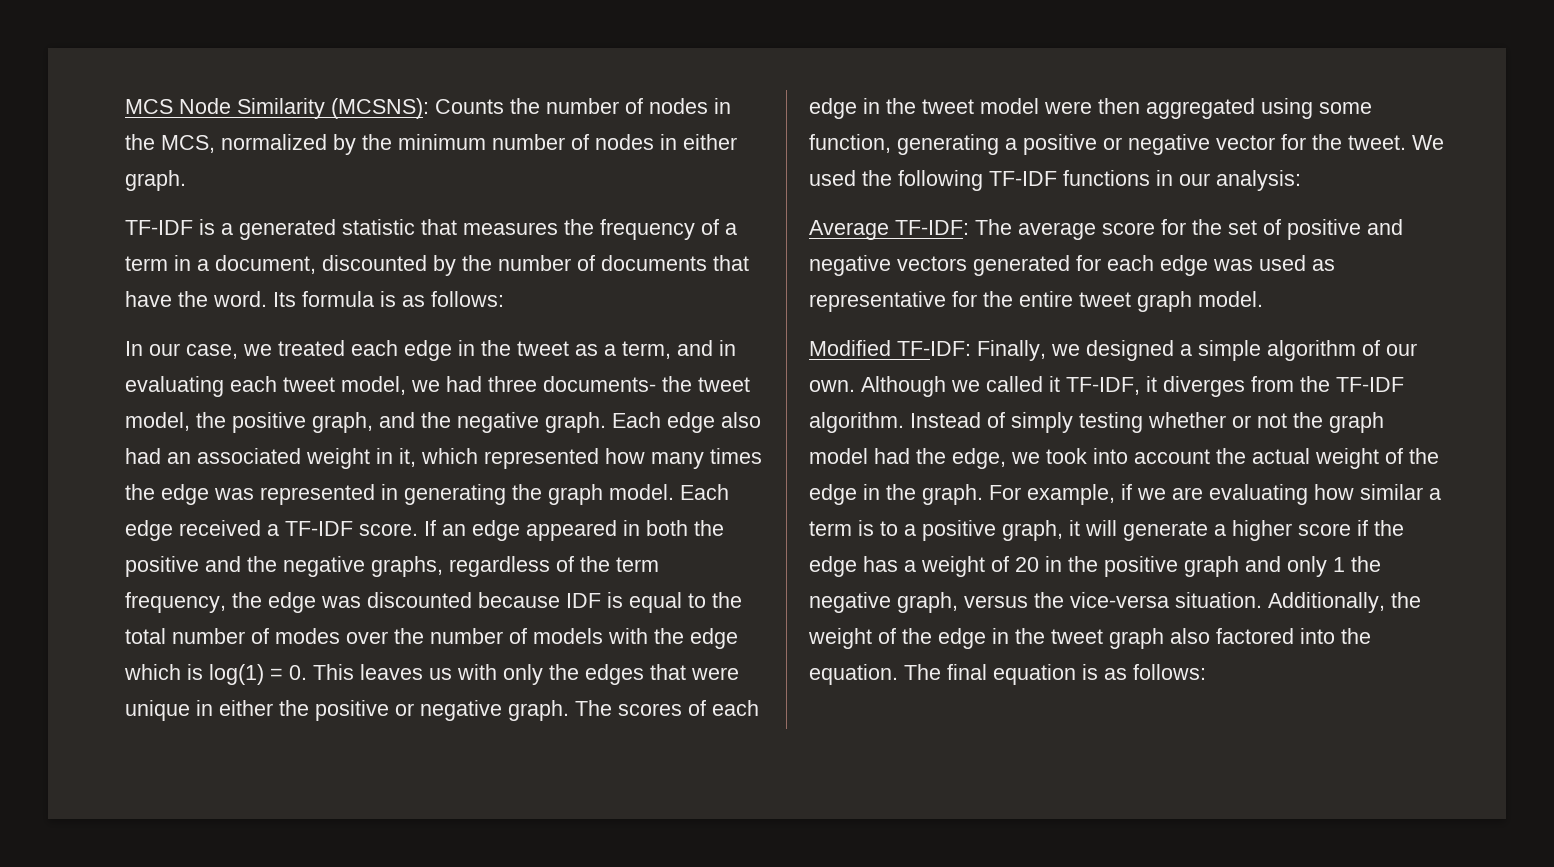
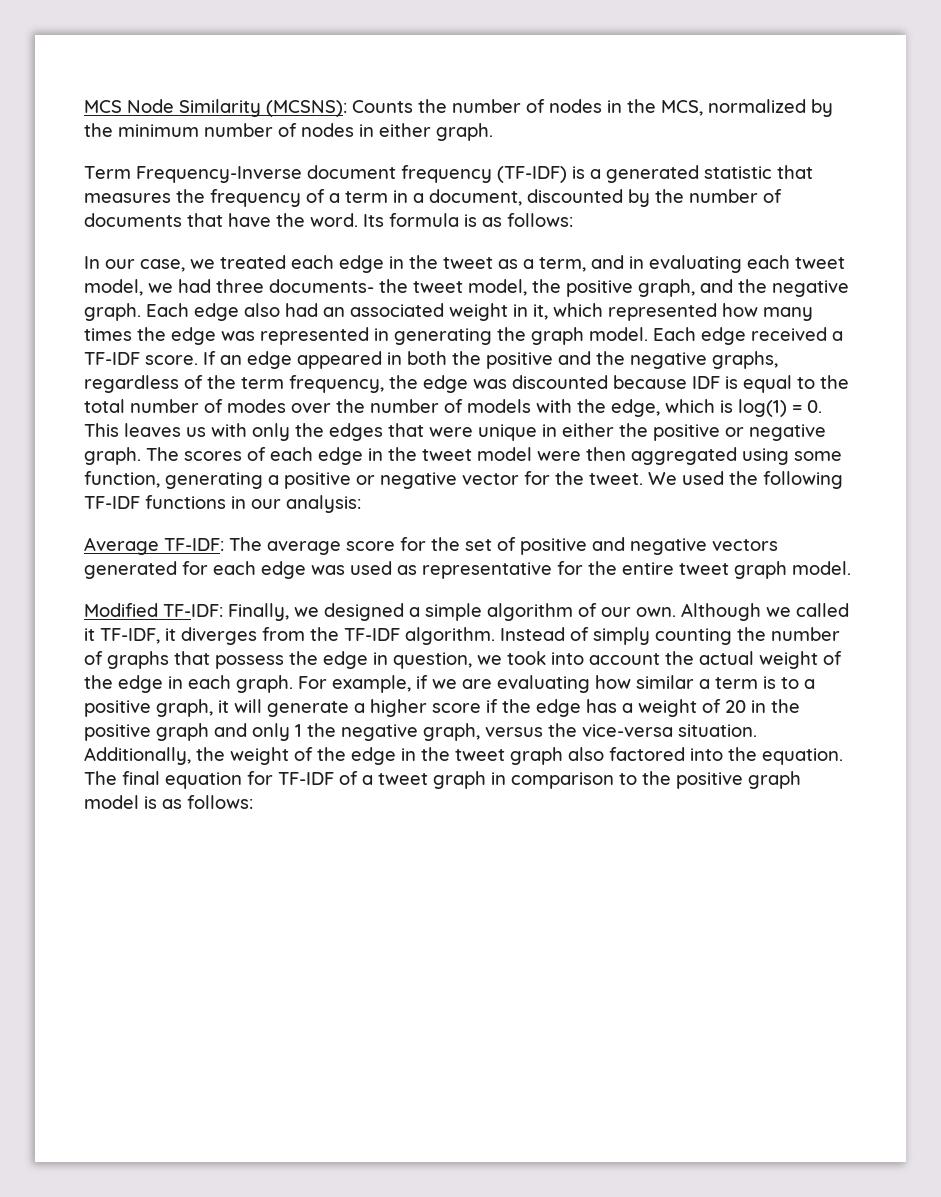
- TF-IDF is a generated statistic that measures the frequency of a term in a document, discounted by the number of documents that have the word.
+ Term Frequency-Inverse document frequency (TF-IDF) is a generated statistic that measures the frequency of a term in a document, discounted by the number of documents that have the word.
- If an edge appeared in both the positive and the negative graphs, regardless of the term frequency, the edge was discounted because IDF is equal to the total number of modes over the number of models with the edge which is log(1) = 0. This leaves us with only the edges that were unique in either the positive or negative graph.
+ If an edge appeared in both the positive and the negative graphs, regardless of the term frequency, the edge was discounted because IDF is equal to the total number of modes over the number of models with the edge, which is log(1) = 0. This leaves us with only the edges that were unique in either the positive or negative graph.
- Instead of simply testing whether or not the graph model had the edge, we took into account the actual weight of the edge in the graph.
+ Instead of simply counting the number of graphs that possess the edge in question, we took into account the actual weight of the edge in each graph.
- The final equation is as follows:
+ The final equation for TF-IDF of a tweet graph in comparison to the positive graph model is as follows:

